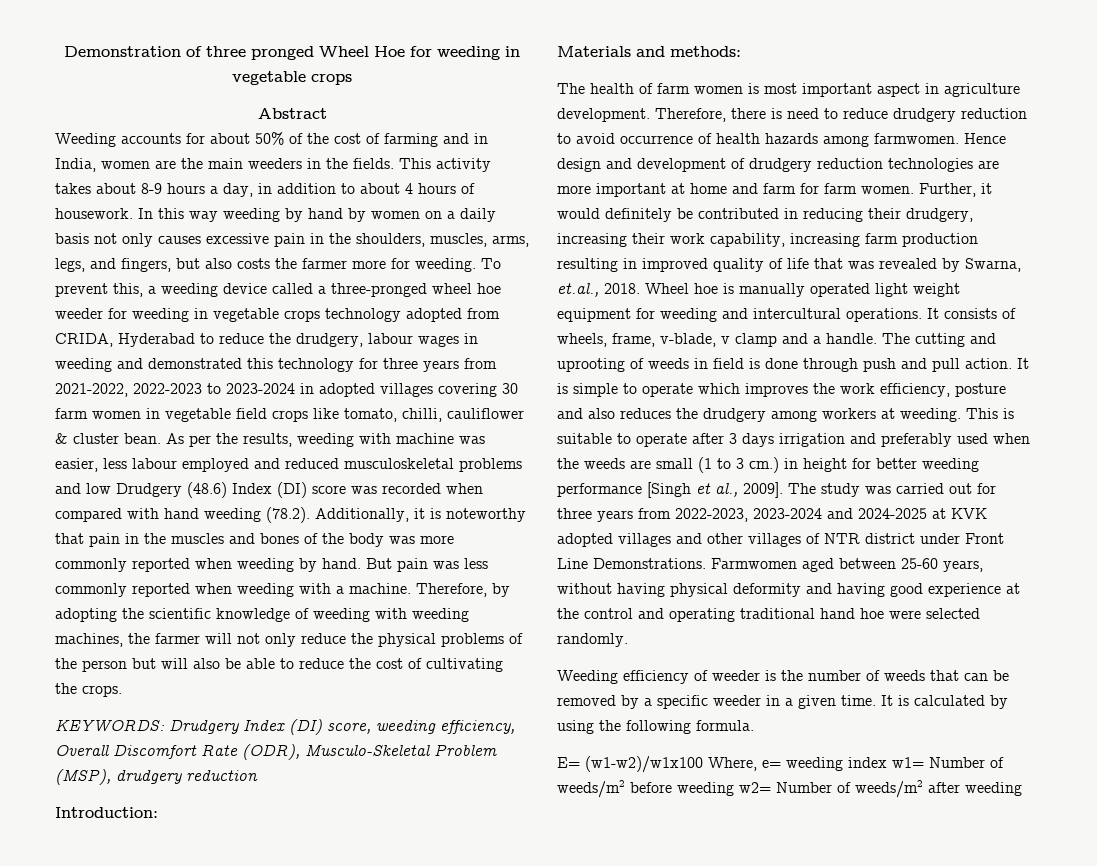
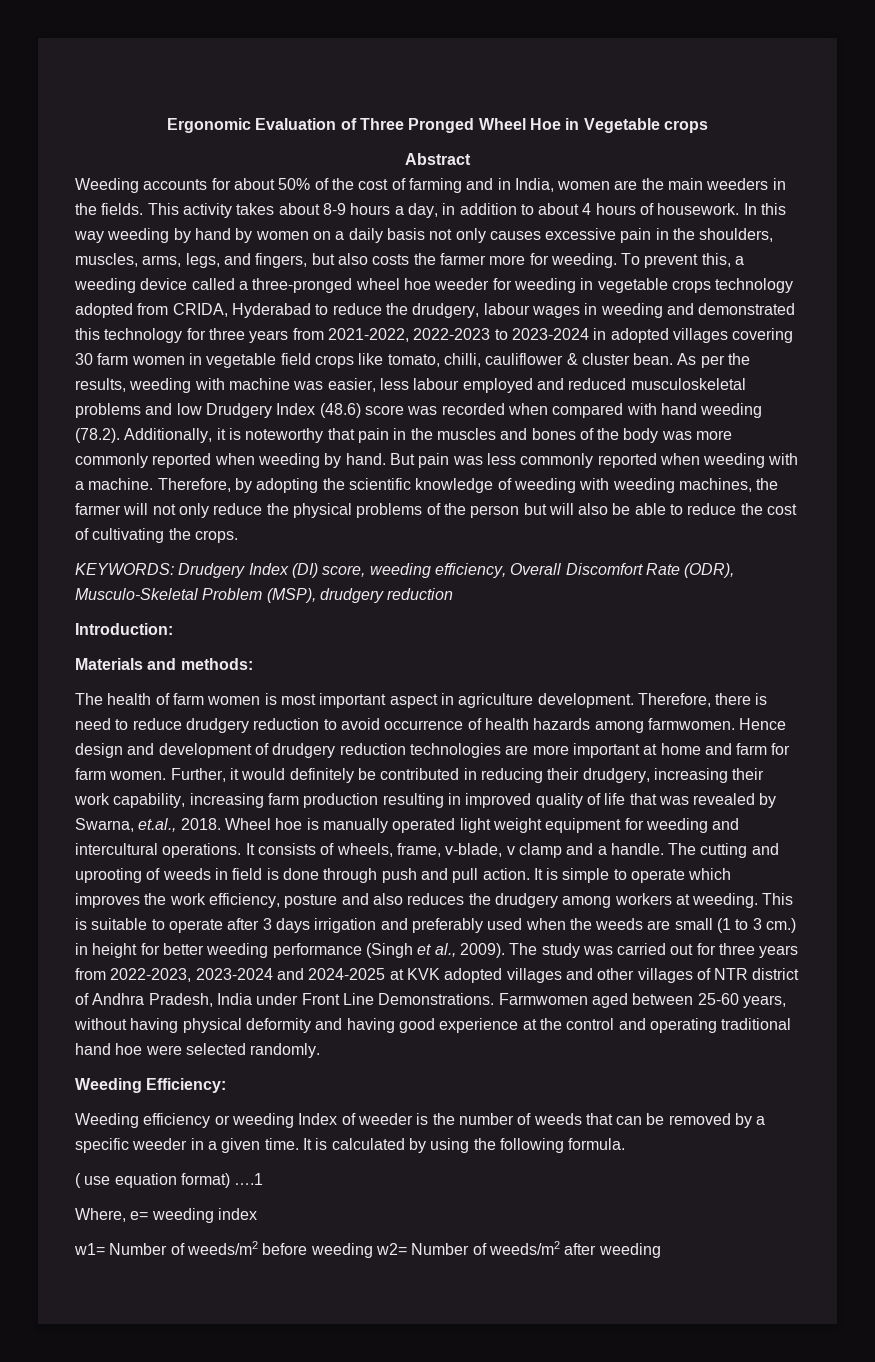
- Demonstration of three pronged Wheel Hoe for weeding in vegetable crops
+ Ergonomic Evaluation of Three Pronged Wheel Hoe in Vegetable crops
- As per the results, weeding with machine was easier, less labour employed and reduced musculoskeletal problems and low Drudgery (48.6) Index (DI) score was recorded when compared with hand weeding (78.2). Additionally, it is noteworthy that pain in the muscles and bones of the body was more commonly reported when weeding by hand.
+ As per the results, weeding with machine was easier, less labour employed and reduced musculoskeletal problems and low Drudgery Index (48.6) score was recorded when compared with hand weeding (78.2). Additionally, it is noteworthy that pain in the muscles and bones of the body was more commonly reported when weeding by hand.
- This is suitable to operate after 3 days irrigation and preferably used when the weeds are small (1 to 3 cm.) in height for better weeding performance [Singh et al., 2009].
+ This is suitable to operate after 3 days irrigation and preferably used when the weeds are small (1 to 3 cm.) in height for better weeding performance (Singh et al., 2009).
- The study was carried out for three years from 2022-2023, 2023-2024 and 2024-2025 at KVK adopted villages and other villages of NTR district under Front Line Demonstrations.
+ The study was carried out for three years from 2022-2023, 2023-2024 and 2024-2025 at KVK adopted villages and other villages of NTR district of Andhra Pradesh, India under Front Line Demonstrations.
+ Weeding Efficiency:
- Weeding efficiency of weeder is the number of weeds that can be removed by a specific weeder in a given time.
+ Weeding efficiency or weeding Index of weeder is the number of weeds that can be removed by a specific weeder in a given time.
- E= (w1-w2)/w1x100 Where, e= weeding index w1= Number of weeds/m2 before weeding w2= Number of weeds/m2 after weeding
+ ( use equation format) ….1
+ Where, e= weeding index
+ w1= Number of weeds/m2 before weeding w2= Number of weeds/m2 after weeding

